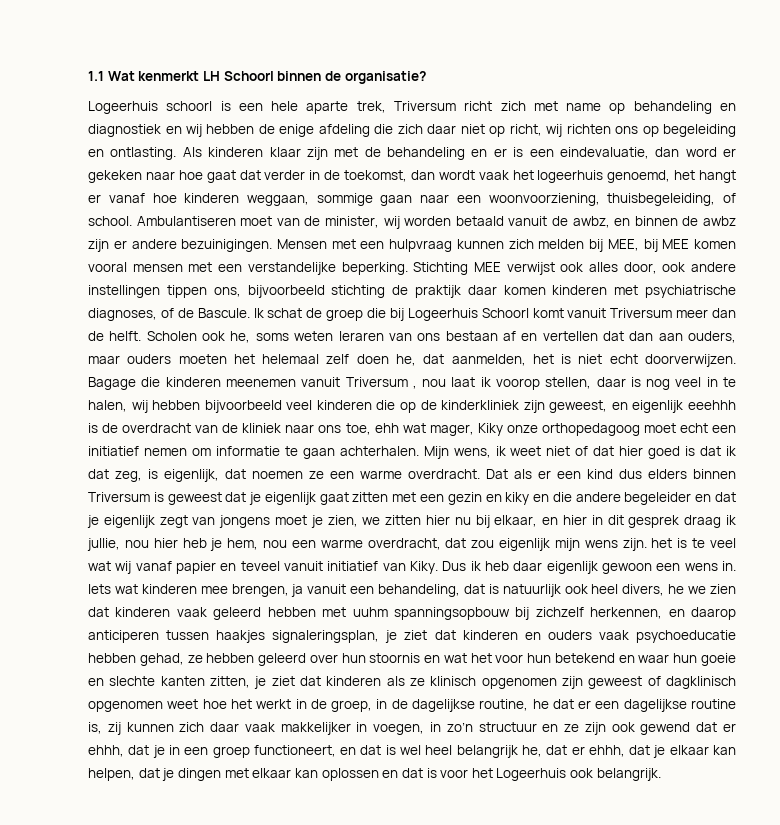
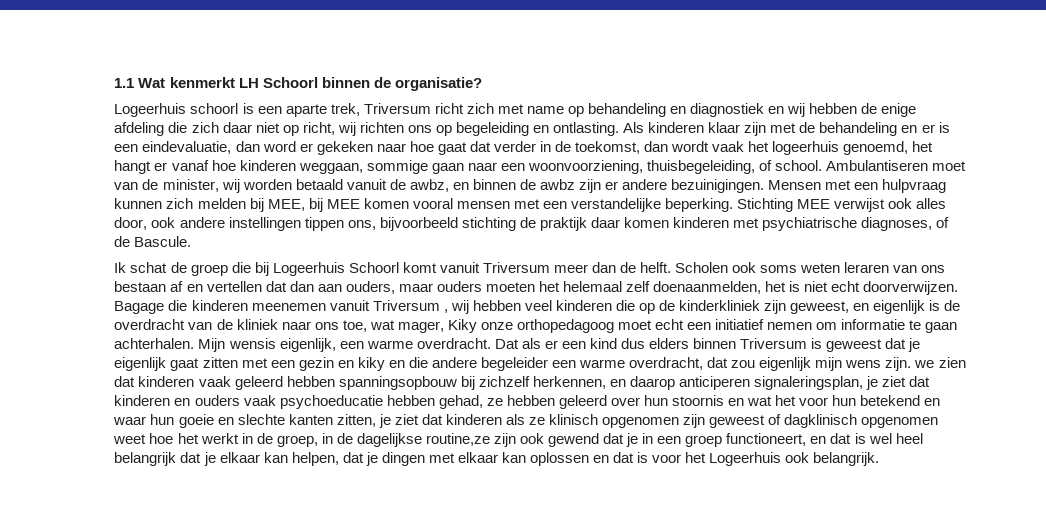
- Logeerhuis schoorl is een hele aparte trek, Triversum richt zich met name op behandeling en diagnostiek en wij hebben de enige afdeling die zich daar niet op richt, wij richten ons op begeleiding en ontlasting.
+ Logeerhuis schoorl is een aparte trek, Triversum richt zich met name op behandeling en diagnostiek en wij hebben de enige afdeling die zich daar niet op richt, wij richten ons op begeleiding en ontlasting.
- Stichting MEE verwijst ook alles door, ook andere instellingen tippen ons, bijvoorbeeld stichting de praktijk daar komen kinderen met psychiatrische diagnoses, of de Bascule. Ik schat de groep die bij Logeerhuis Schoorl komt vanuit Triversum meer dan de helft.
+ Stichting MEE verwijst ook alles door, ook andere instellingen tippen ons, bijvoorbeeld stichting de praktijk daar komen kinderen met psychiatrische diagnoses, of de Bascule.
+ Ik schat de groep die bij Logeerhuis Schoorl komt vanuit Triversum meer dan de helft.
- Scholen ook he, soms weten leraren van ons bestaan af en vertellen dat dan aan ouders, maar ouders moeten het helemaal zelf doen he, dat aanmelden, het is niet echt doorverwijzen.
+ Scholen ook soms weten leraren van ons bestaan af en vertellen dat dan aan ouders, maar ouders moeten het helemaal zelf doenaanmelden, het is niet echt doorverwijzen.
- Bagage die kinderen meenemen vanuit Triversum , nou laat ik voorop stellen, daar is nog veel in te halen, wij hebben bijvoorbeeld veel kinderen die op de kinderkliniek zijn geweest, en eigenlijk eeehhh is de overdracht van de kliniek naar ons toe, ehh wat mager, Kiky onze orthopedagoog moet echt een initiatief nemen om informatie te gaan achterhalen.
+ Bagage die kinderen meenemen vanuit Triversum , wij hebben veel kinderen die op de kinderkliniek zijn geweest, en eigenlijk is de overdracht van de kliniek naar ons toe, wat mager, Kiky onze orthopedagoog moet echt een initiatief nemen om informatie te gaan achterhalen.
- Mijn wens, ik weet niet of dat hier goed is dat ik dat zeg, is eigenlijk, dat noemen ze een warme overdracht.
+ Mijn wensis eigenlijk, een warme overdracht.
- Dat als er een kind dus elders binnen Triversum is geweest dat je eigenlijk gaat zitten met een gezin en kiky en die andere begeleider en dat je eigenlijk zegt van jongens moet je zien, we zitten hier nu bij elkaar, en hier in dit gesprek draag ik jullie, nou hier heb je hem, nou een warme overdracht, dat zou eigenlijk mijn wens zijn. het is te veel wat wij vanaf papier en teveel vanuit initiatief van Kiky. Dus ik heb daar eigenlijk gewoon een wens in. Iets wat kinderen mee brengen, ja vanuit een behandeling, dat is natuurlijk ook heel divers, he we zien dat kinderen vaak geleerd hebben met uuhm spanningsopbouw bij zichzelf herkennen, en daarop anticiperen tussen haakjes signaleringsplan, je ziet dat kinderen en ouders vaak psychoeducatie hebben gehad, ze hebben geleerd over hun stoornis en wat het voor hun betekend en waar hun goeie en slechte kanten zitten, je ziet dat kinderen als ze klinisch opgenomen zijn geweest of dagklinisch opgenomen weet hoe het werkt in de groep, in de dagelijkse routine, he dat er een dagelijkse routine is, zij kunnen zich daar vaak makkelijker in voegen, in zo’n structuur en ze zijn ook gewend dat er ehhh, dat je in een groep functioneert, en dat is wel heel belangrijk he, dat er ehhh, dat je elkaar kan helpen, dat je dingen met elkaar kan oplossen en dat is voor het Logeerhuis ook belangrijk.
+ Dat als er een kind dus elders binnen Triversum is geweest dat je eigenlijk gaat zitten met een gezin en kiky en die andere begeleider een warme overdracht, dat zou eigenlijk mijn wens zijn. we zien dat kinderen vaak geleerd hebben spanningsopbouw bij zichzelf herkennen, en daarop anticiperen signaleringsplan, je ziet dat kinderen en ouders vaak psychoeducatie hebben gehad, ze hebben geleerd over hun stoornis en wat het voor hun betekend en waar hun goeie en slechte kanten zitten, je ziet dat kinderen als ze klinisch opgenomen zijn geweest of dagklinisch opgenomen weet hoe het werkt in de groep, in de dagelijkse routine,ze zijn ook gewend dat je in een groep functioneert, en dat is wel heel belangrijk dat je elkaar kan helpen, dat je dingen met elkaar kan oplossen en dat is voor het Logeerhuis ook belangrijk.

